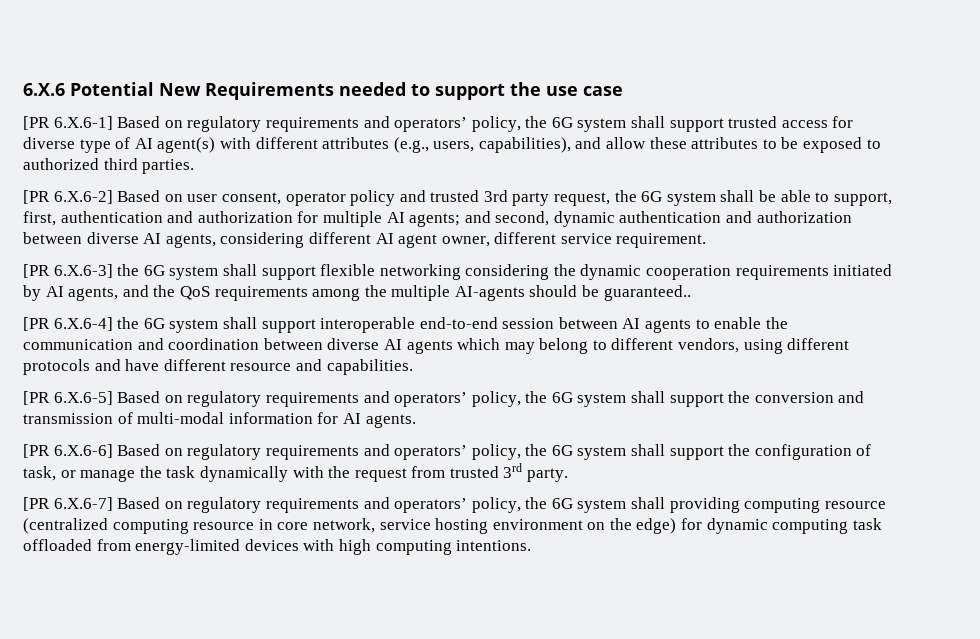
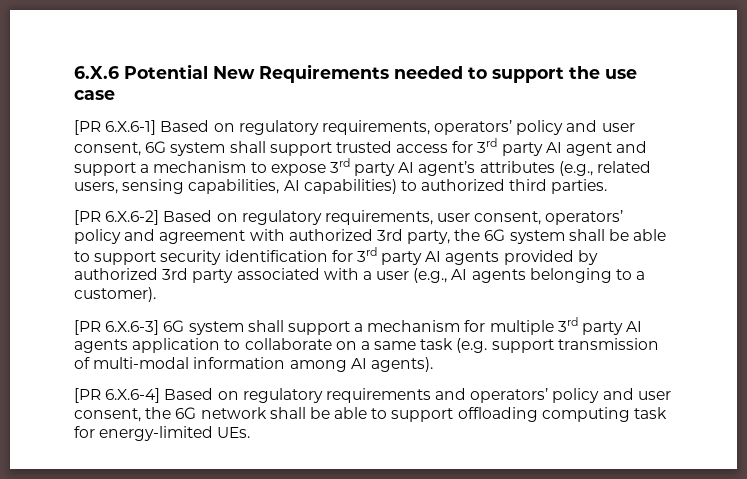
- [PR 6.X.6-1] Based on regulatory requirements and operators’ policy, the 6G system shall support trusted access for diverse type of AI agent(s) with different attributes (e.g., users, capabilities), and allow these attributes to be exposed to authorized third parties.
+ [PR 6.X.6-1] Based on regulatory requirements, operators’ policy and user consent, 6G system shall support trusted access for 3rd party AI agent and support a mechanism to expose 3rd party AI agent’s attributes (e.g., related users, sensing capabilities, AI capabilities) to authorized third parties.
- [PR 6.X.6-2] Based on user consent, operator policy and trusted 3rd party request, the 6G system shall be able to support, first, authentication and authorization for multiple AI agents; and second, dynamic authentication and authorization between diverse AI agents, considering different AI agent owner, different service requirement.
+ [PR 6.X.6-2] Based on regulatory requirements, user consent, operators’ policy and agreement with authorized 3rd party, the 6G system shall be able to support security identification for 3rd party AI agents provided by authorized 3rd party associated with a user (e.g., AI agents belonging to a customer).
- [PR 6.X.6-3] the 6G system shall support flexible networking considering the dynamic cooperation requirements initiated by AI agents, and the QoS requirements among the multiple AI-agents should be guaranteed..
- [PR 6.X.6-4] the 6G system shall support interoperable end-to-end session between AI agents to enable the communication and coordination between diverse AI agents which may belong to different vendors, using different protocols and have different resource and capabilities.
- [PR 6.X.6-5] Based on regulatory requirements and operators’ policy, the 6G system shall support the conversion and transmission of multi-modal information for AI agents.
- [PR 6.X.6-6] Based on regulatory requirements and operators’ policy, the 6G system shall support the configuration of task, or manage the task dynamically with the request from trusted 3rd party.
- [PR 6.X.6-7] Based on regulatory requirements and operators’ policy, the 6G system shall providing computing resource (centralized computing resource in core network, service hosting environment on the edge) for dynamic computing task offloaded from energy-limited devices with high computing intentions.
+ [PR 6.X.6-3] 6G system shall support a mechanism for multiple 3rd party AI agents application to collaborate on a same task (e.g. support transmission of multi-modal information among AI agents).
+ [PR 6.X.6-4] Based on regulatory requirements and operators’ policy and user consent, the 6G network shall be able to support offloading computing task for energy-limited UEs.

